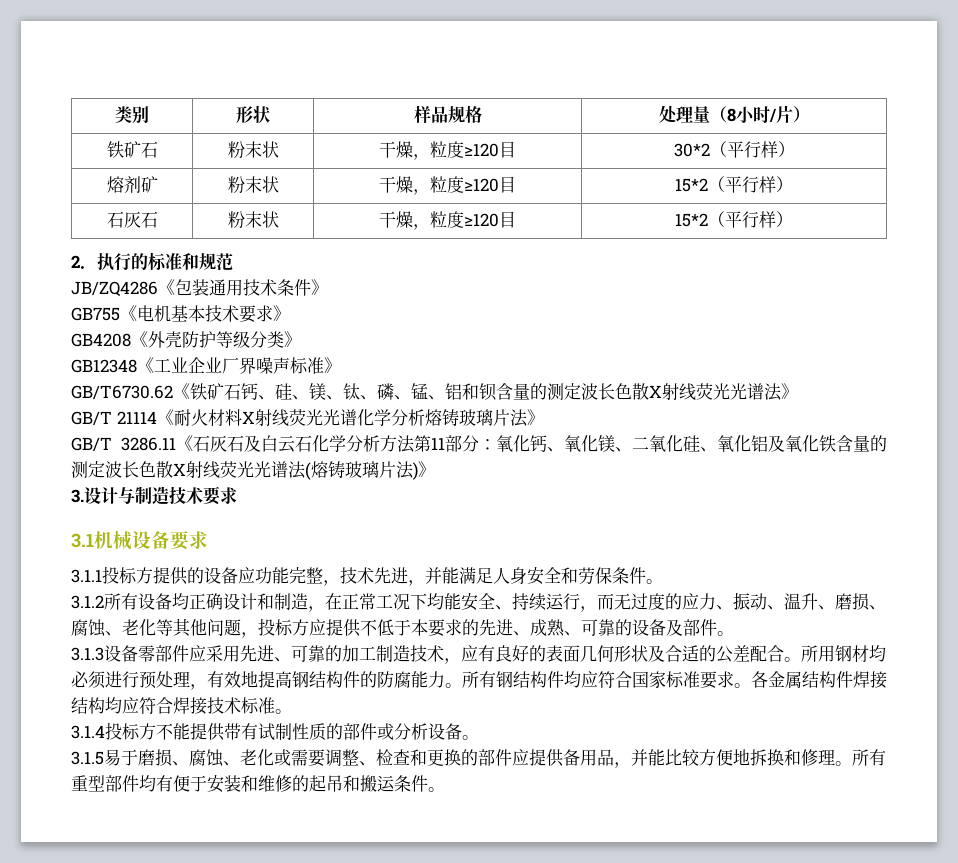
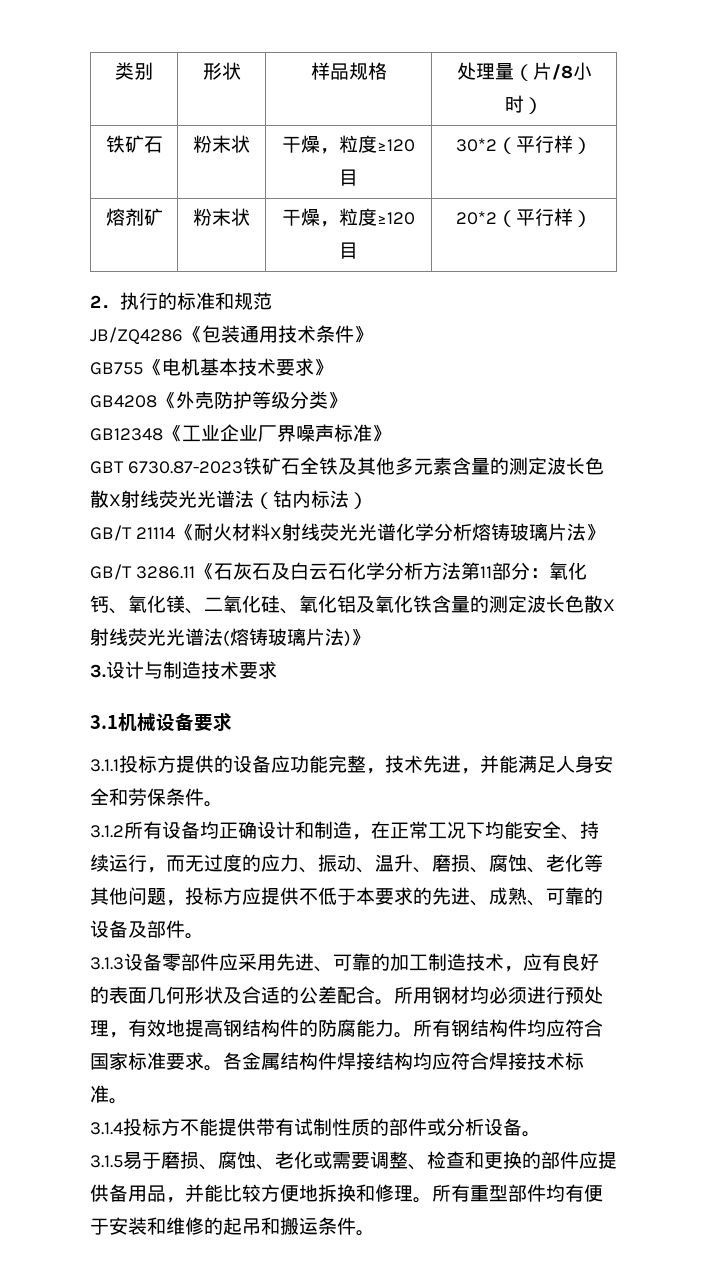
- 类别 | 形状 | 样品规格 | 处理量（8小时/片）
+ 类别 | 形状 | 样品规格 | 处理量（片/8小时）
- 熔剂矿 | 粉末状 | 干燥，粒度≥120目 | 15*2（平行样）
- 石灰石 | 粉末状 | 干燥，粒度≥120目 | 15*2（平行样）
+ 熔剂矿 | 粉末状 | 干燥，粒度≥120目 | 20*2（平行样）
- GB/T6730.62《铁矿石钙、硅、镁、钛、磷、锰、铝和钡含量的测定波长色散X射线荧光光谱法》
+ GBT 6730.87-2023铁矿石全铁及其他多元素含量的测定波长色散X射线荧光光谱法（钴内标法）

